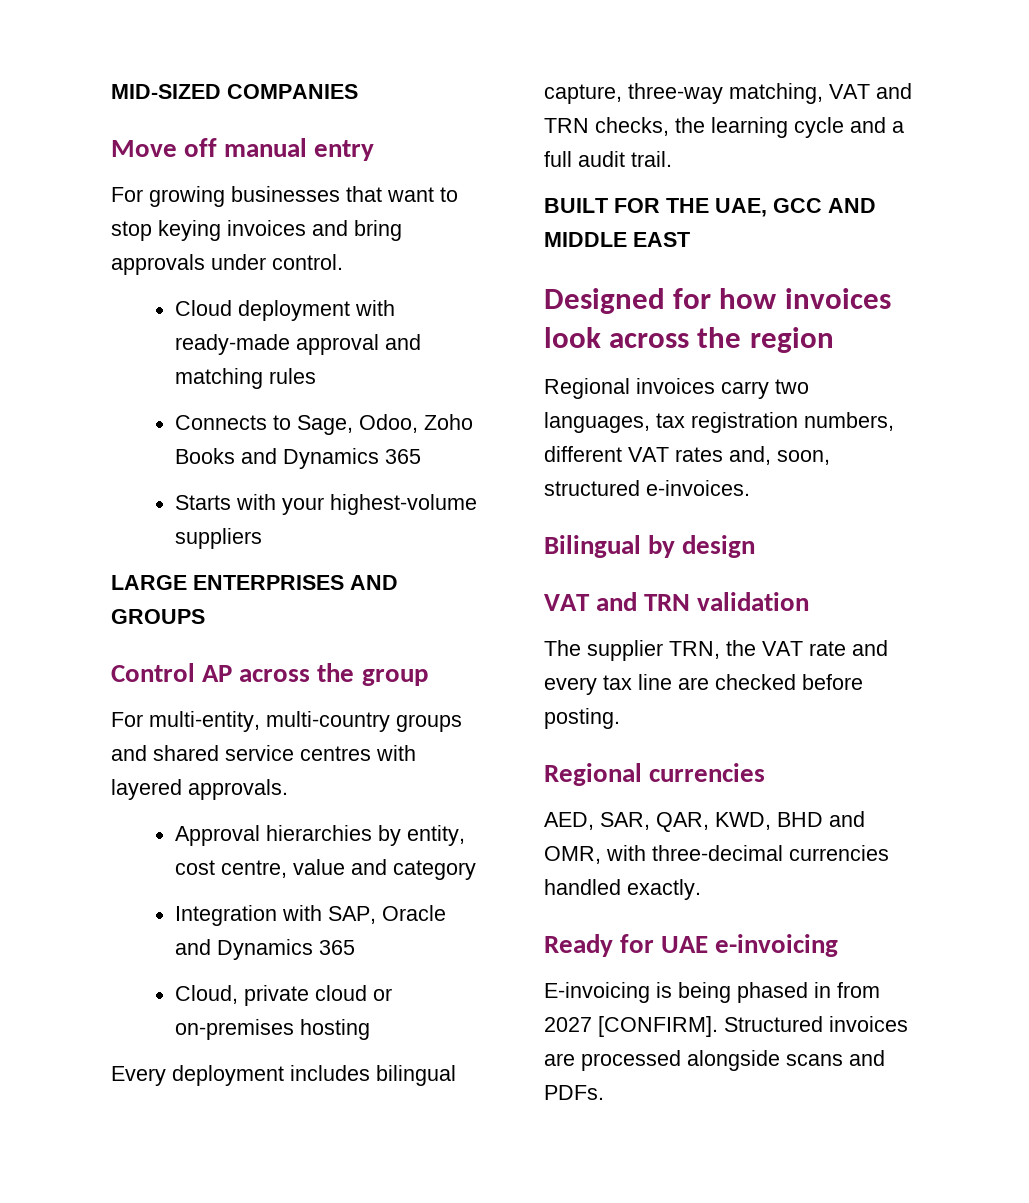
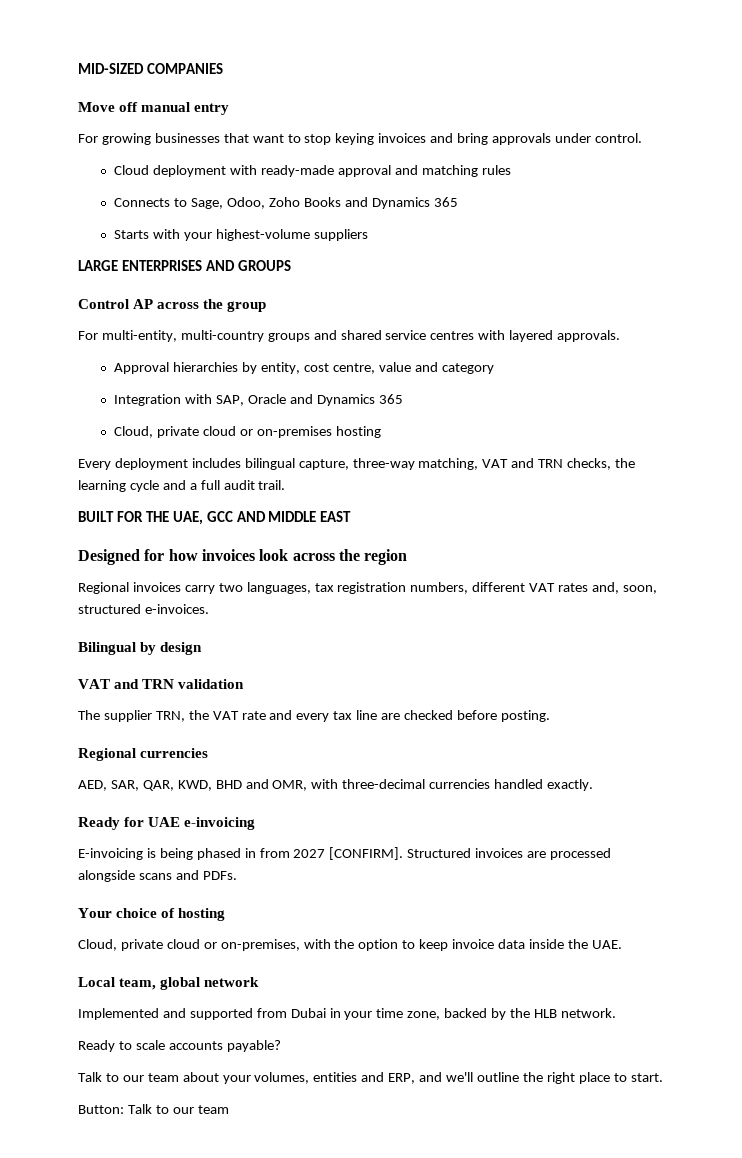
+ Your choice of hosting
+ Cloud, private cloud or on-premises, with the option to keep invoice data inside the UAE.
+ Local team, global network
+ Implemented and supported from Dubai in your time zone, backed by the HLB network.
+ Ready to scale accounts payable?
+ Talk to our team about your volumes, entities and ERP, and we'll outline the right place to start.
+ Button: Talk to our team

